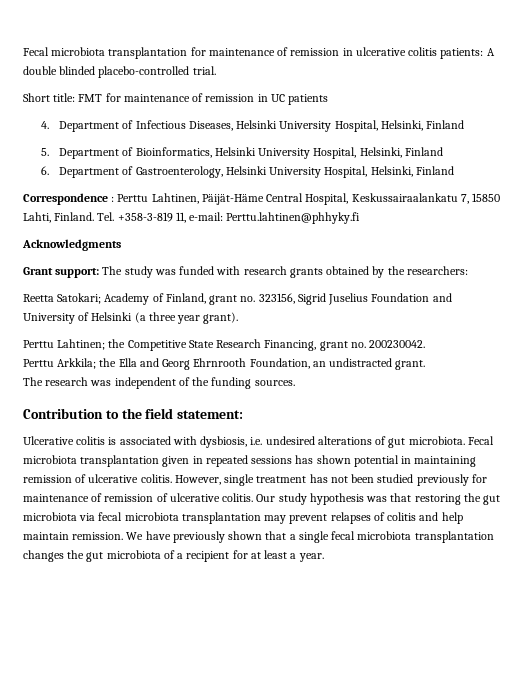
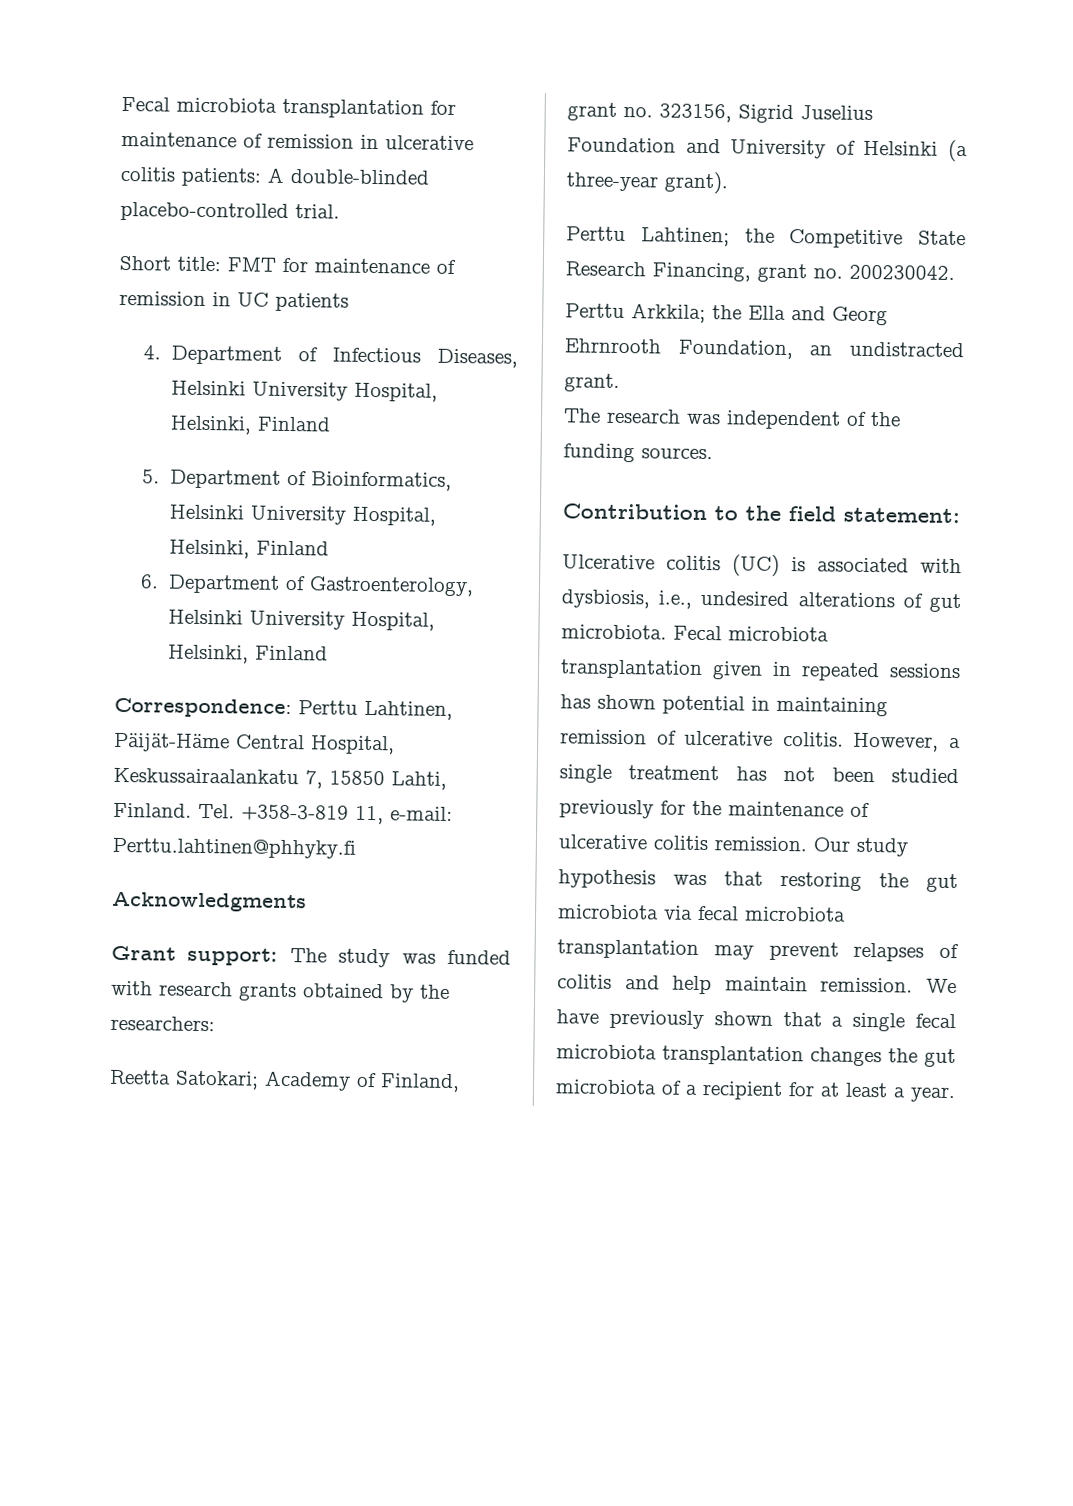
- Fecal microbiota transplantation for maintenance of remission in ulcerative colitis patients: A double blinded placebo-controlled trial.
+ Fecal microbiota transplantation for maintenance of remission in ulcerative colitis patients: A double-blinded placebo-controlled trial.
- Correspondence : Perttu Lahtinen, Päijät-Häme Central Hospital, Keskussairaalankatu 7, 15850 Lahti, Finland.
+ Correspondence: Perttu Lahtinen, Päijät-Häme Central Hospital, Keskussairaalankatu 7, 15850 Lahti, Finland.
- Reetta Satokari; Academy of Finland, grant no. 323156, Sigrid Juselius Foundation and University of Helsinki (a three year grant).
+ Reetta Satokari; Academy of Finland, grant no. 323156, Sigrid Juselius Foundation and University of Helsinki (a three-year grant).
- Ulcerative colitis is associated with dysbiosis, i.e. undesired alterations of gut microbiota.
+ Ulcerative colitis (UC) is associated with dysbiosis, i.e., undesired alterations of gut microbiota.
- However, single treatment has not been studied previously for maintenance of remission of ulcerative colitis.
+ However, a single treatment has not been studied previously for the maintenance of ulcerative colitis remission.

